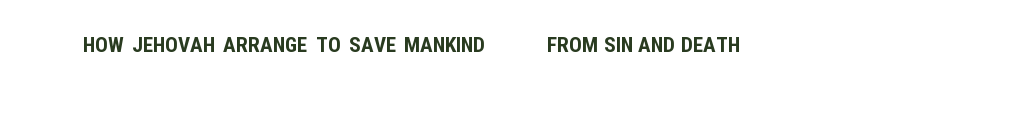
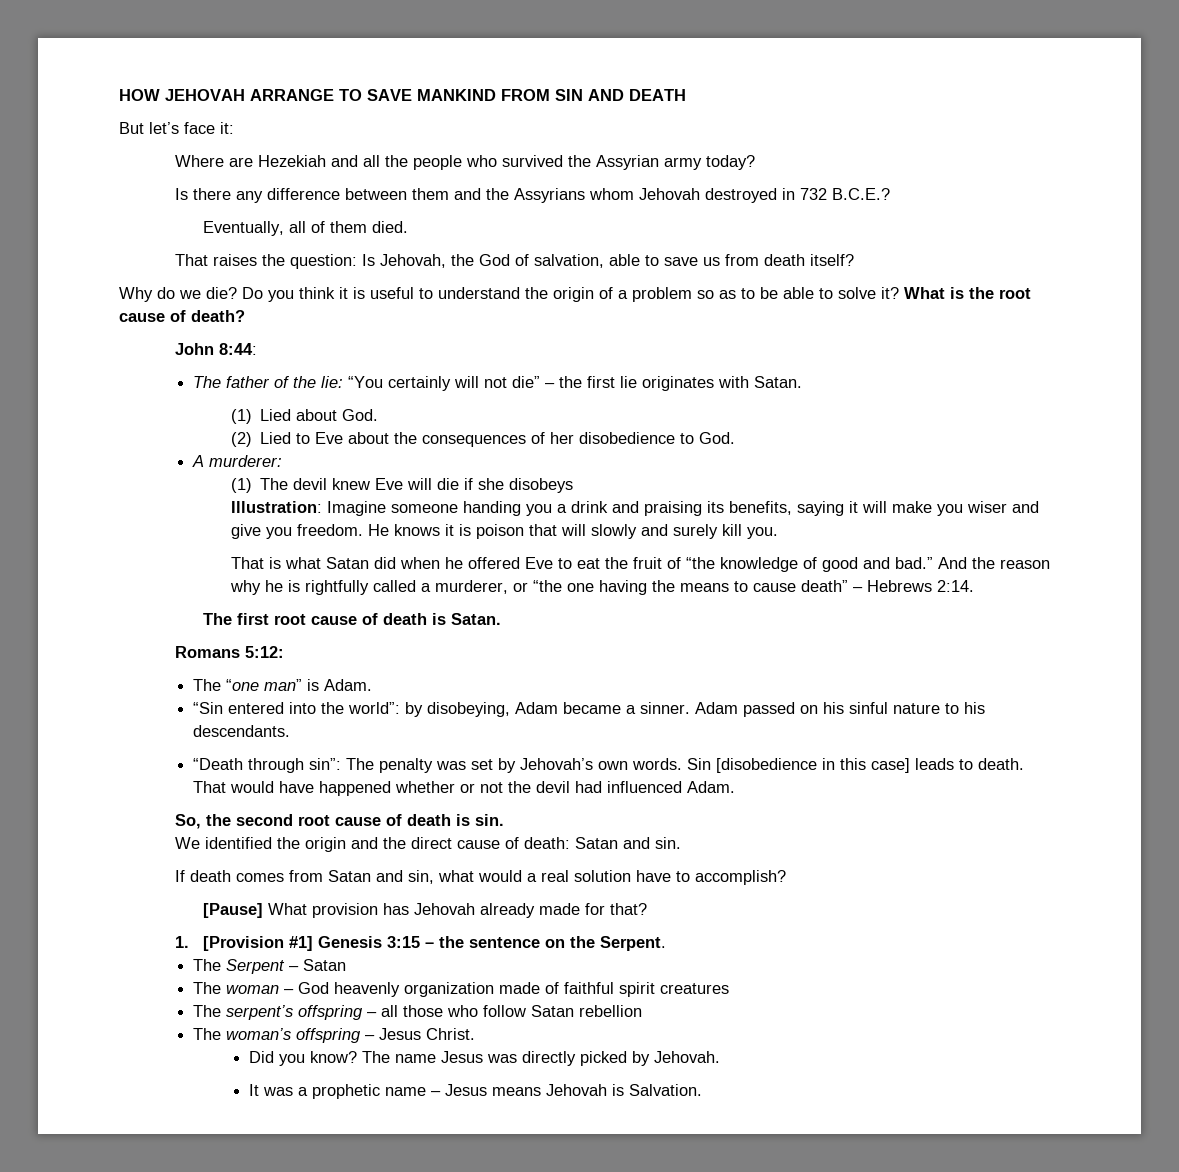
+ But let’s face it:
+ Where are Hezekiah and all the people who survived the Assyrian army today?
+ Is there any difference between them and the Assyrians whom Jehovah destroyed in 732 B.C.E.?
+ Eventually, all of them died.
+ That raises the question: Is Jehovah, the God of salvation, able to save us from death itself?
+ Why do we die? Do you think it is useful to understand the origin of a problem so as to be able to solve it? What is the root cause of death?
+ John 8:44:
+ The father of the lie: “You certainly will not die” – the first lie originates with Satan.
+ (1) Lied about God.
+ (2) Lied to Eve about the consequences of her disobedience to God.
+ A murderer:
+ (1) The devil knew Eve will die if she disobeys
+ Illustration: Imagine someone handing you a drink and praising its benefits, saying it will make you wiser and give you freedom. He knows it is poison that will slowly and surely kill you.
+ That is what Satan did when he offered Eve to eat the fruit of “the knowledge of good and bad.” And the reason why he is rightfully called a murderer, or “the one having the means to cause death” – Hebrews 2:14.
+ The first root cause of death is Satan.
+ Romans 5:12:
+ The “one man” is Adam.
+ “Sin entered into the world”: by disobeying, Adam became a sinner. Adam passed on his sinful nature to his descendants.
+ “Death through sin”: The penalty was set by Jehovah’s own words. Sin [disobedience in this case] leads to death. That would have happened whether or not the devil had influenced Adam.
+ So, the second root cause of death is sin.
+ We identified the origin and the direct cause of death: Satan and sin.
+ If death comes from Satan and sin, what would a real solution have to accomplish?
+ [Pause] What provision has Jehovah already made for that?
+ 1. [Provision #1] Genesis 3:15 – the sentence on the Serpent.
+ The Serpent – Satan
+ The woman – God heavenly organization made of faithful spirit creatures
+ The serpent’s offspring – all those who follow Satan rebellion
+ The woman’s offspring – Jesus Christ.
+ Did you know? The name Jesus was directly picked by Jehovah.
+ It was a prophetic name – Jesus means Jehovah is Salvation.

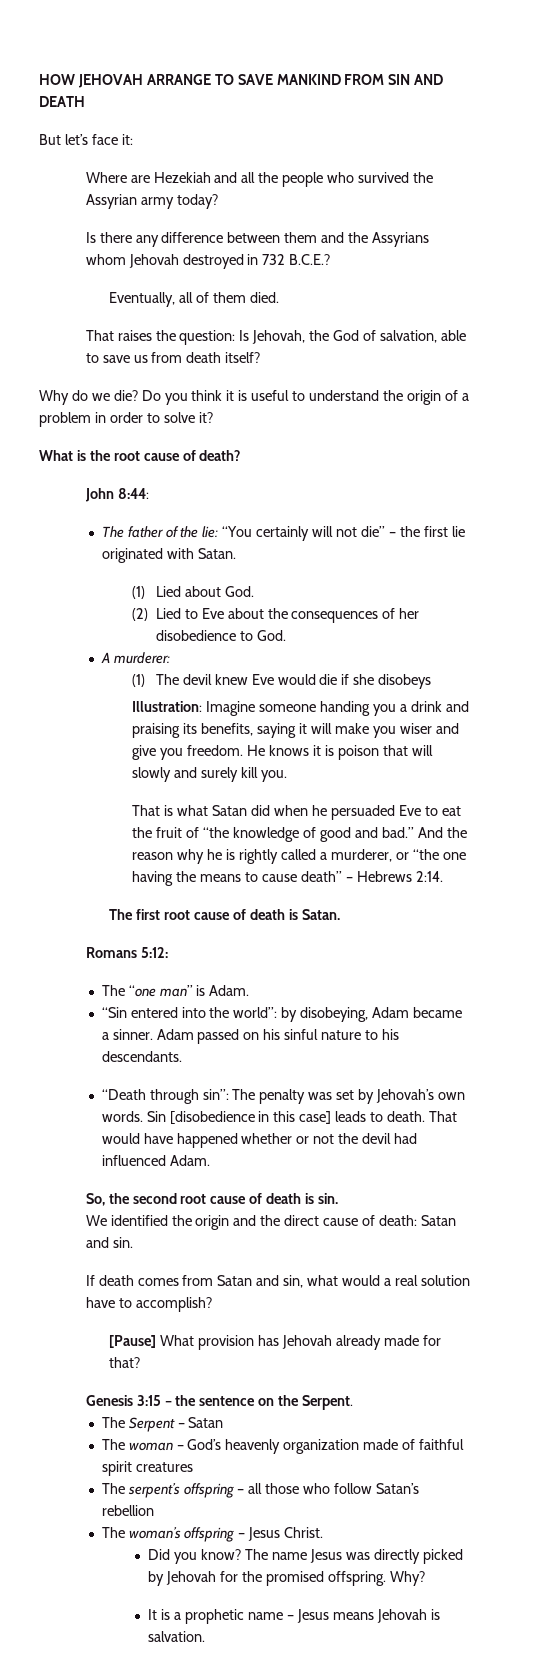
- Do you think it is useful to understand the origin of a problem so as to be able to solve it? What is the root cause of death?
+ Do you think it is useful to understand the origin of a problem in order to solve it?
+ What is the root cause of death?
- The father of the lie: “You certainly will not die” – the first lie originates with Satan.
+ The father of the lie: “You certainly will not die” – the first lie originated with Satan.
- (1) The devil knew Eve will die if she disobeys
+ (1) The devil knew Eve would die if she disobeys
- That is what Satan did when he offered Eve to eat the fruit of “the knowledge of good and bad.”
+ That is what Satan did when he persuaded Eve to eat the fruit of “the knowledge of good and bad.”
- And the reason why he is rightfully called a murderer, or “the one having the means to cause death” – Hebrews 2:14.
+ And the reason why he is rightly called a murderer, or “the one having the means to cause death” – Hebrews 2:14.
- 1. [Provision #1] Genesis 3:15 – the sentence on the Serpent.
+ Genesis 3:15 – the sentence on the Serpent.
- The woman – God heavenly organization made of faithful spirit creatures
+ The woman – God’s heavenly organization made of faithful spirit creatures
- The serpent’s offspring – all those who follow Satan rebellion
+ The serpent’s offspring – all those who follow Satan’s rebellion
- The name Jesus was directly picked by Jehovah.
+ The name Jesus was directly picked by Jehovah for the promised offspring. Why?
- It was a prophetic name – Jesus means Jehovah is Salvation.
+ It is a prophetic name – Jesus means Jehovah is salvation.

